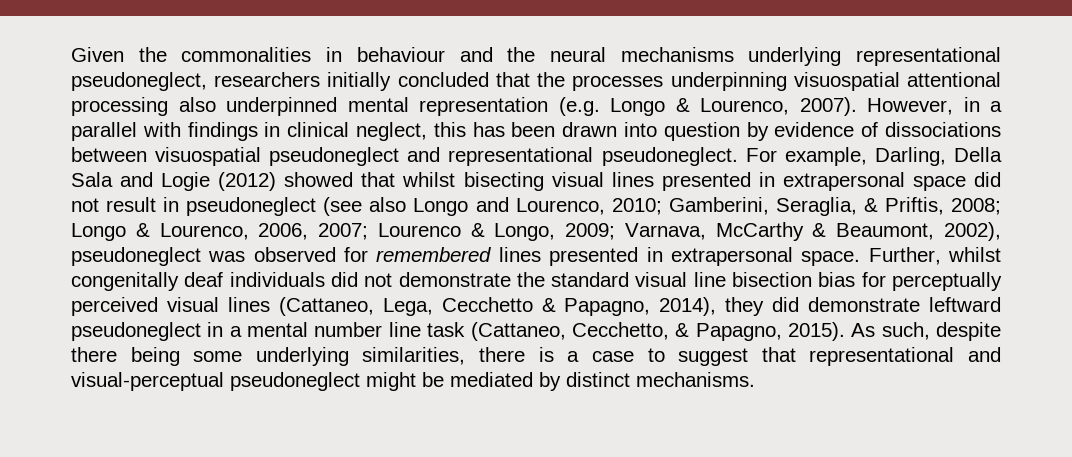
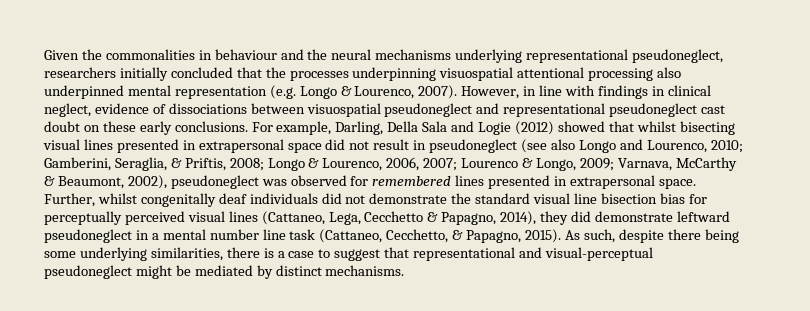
- However, in a parallel with findings in clinical neglect, this has been drawn into question by evidence of dissociations between visuospatial pseudoneglect and representational pseudoneglect.
+ However, in line with findings in clinical neglect, evidence of dissociations between visuospatial pseudoneglect and representational pseudoneglect cast doubt on these early conclusions.

